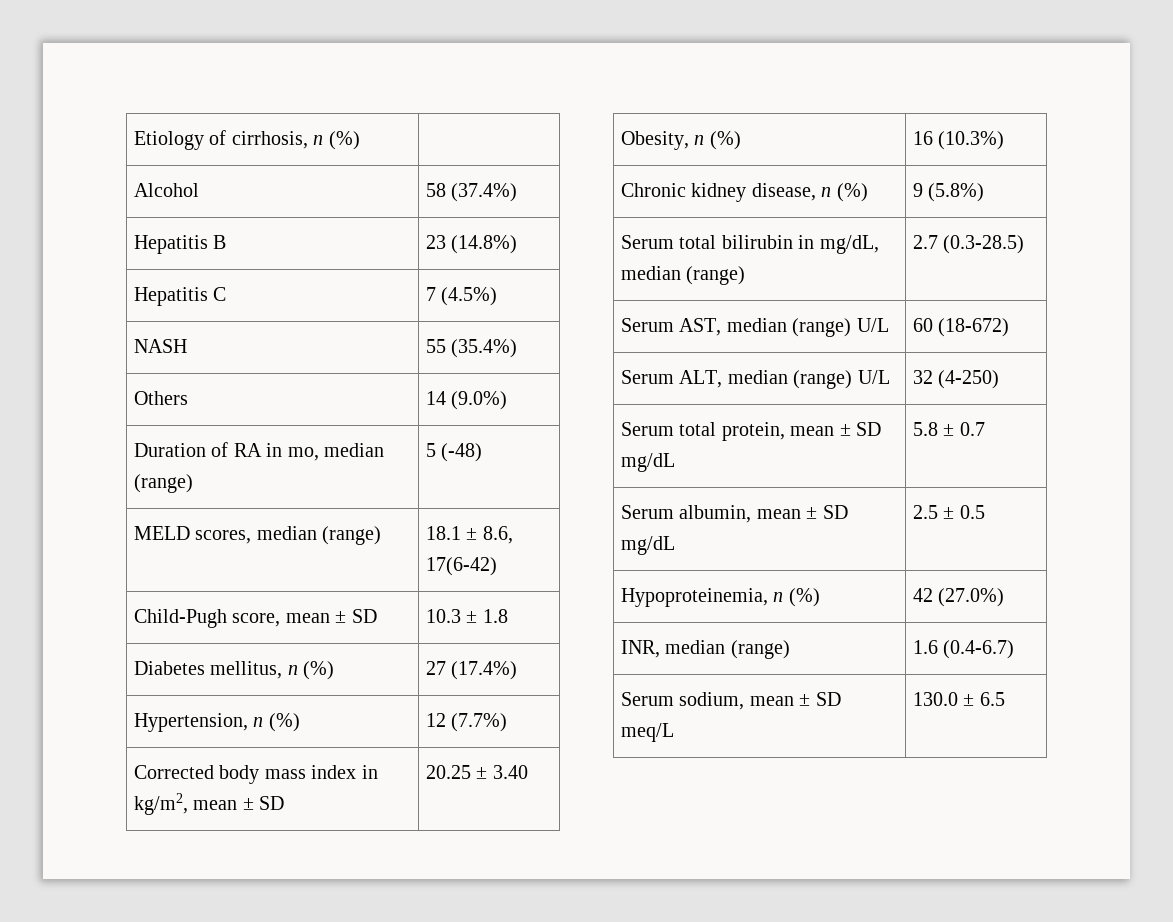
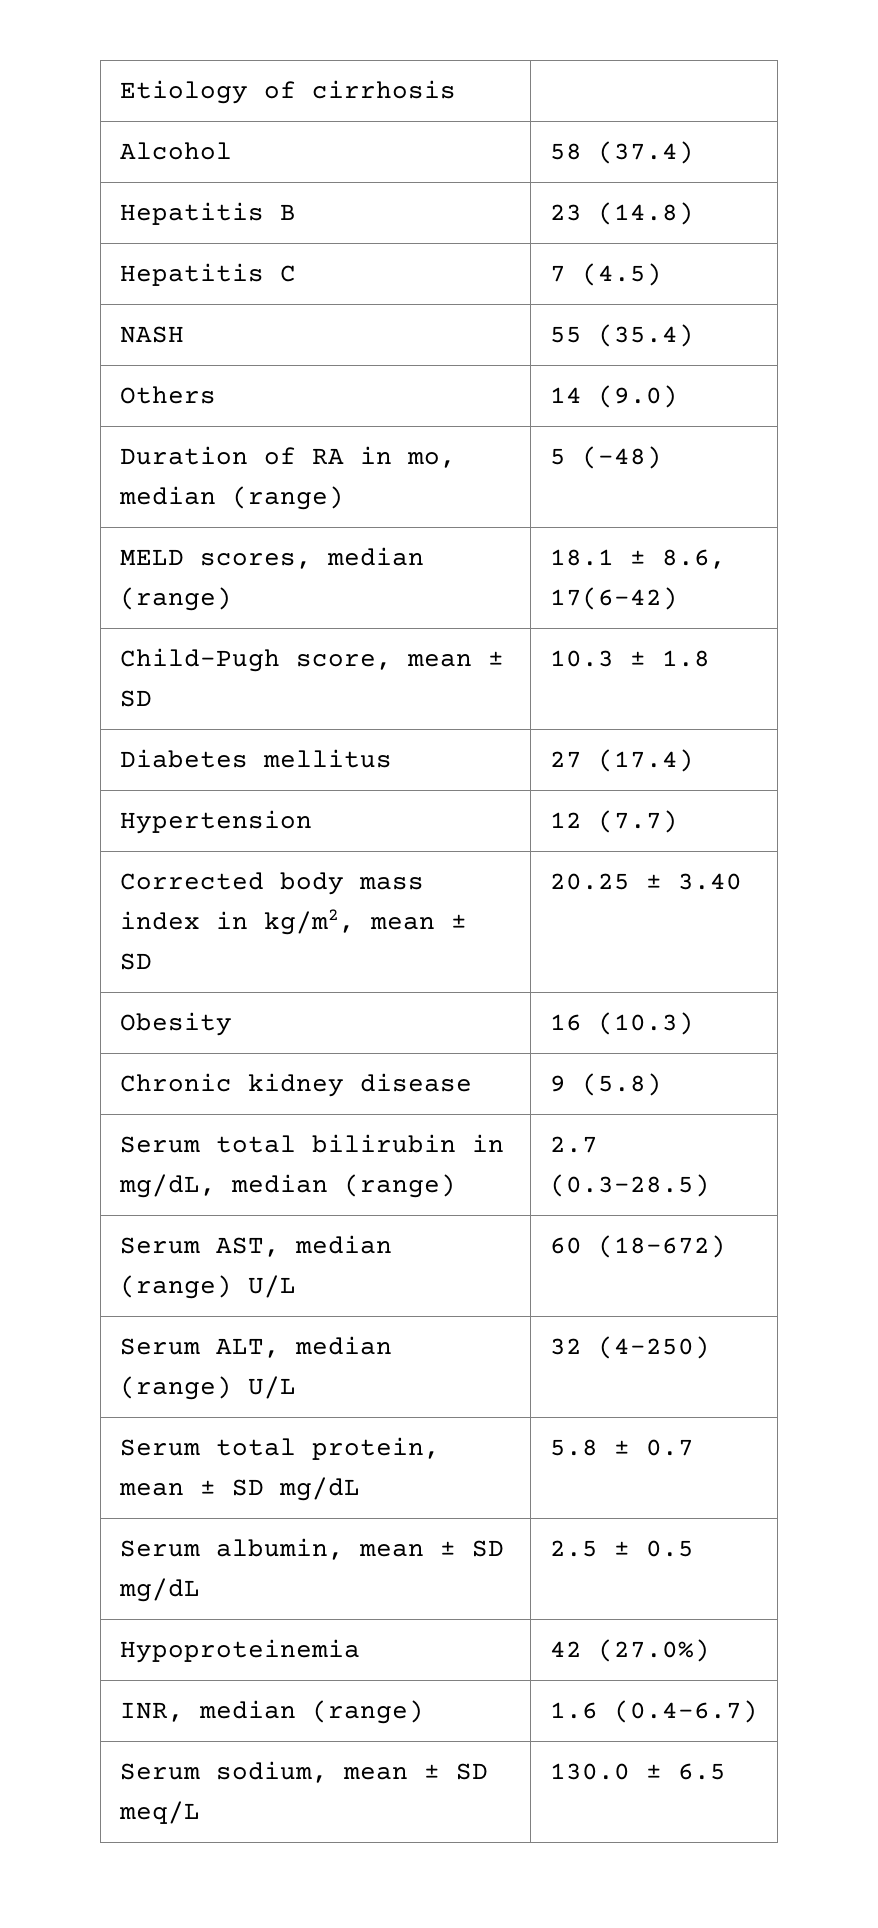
- Etiology of cirrhosis, n (%) |
+ Etiology of cirrhosis |
- Alcohol | 58 (37.4%)
+ Alcohol | 58 (37.4)
- Hepatitis B | 23 (14.8%)
+ Hepatitis B | 23 (14.8)
- Hepatitis C | 7 (4.5%)
+ Hepatitis C | 7 (4.5)
- NASH | 55 (35.4%)
+ NASH | 55 (35.4)
- Others | 14 (9.0%)
+ Others | 14 (9.0)
- Diabetes mellitus, n (%) | 27 (17.4%)
- Hypertension, n (%) | 12 (7.7%)
+ Diabetes mellitus | 27 (17.4)
+ Hypertension | 12 (7.7)
- Obesity, n (%) | 16 (10.3%)
+ Obesity | 16 (10.3)
- Chronic kidney disease, n (%) | 9 (5.8%)
+ Chronic kidney disease | 9 (5.8)
- Hypoproteinemia, n (%) | 42 (27.0%)
+ Hypoproteinemia | 42 (27.0%)

